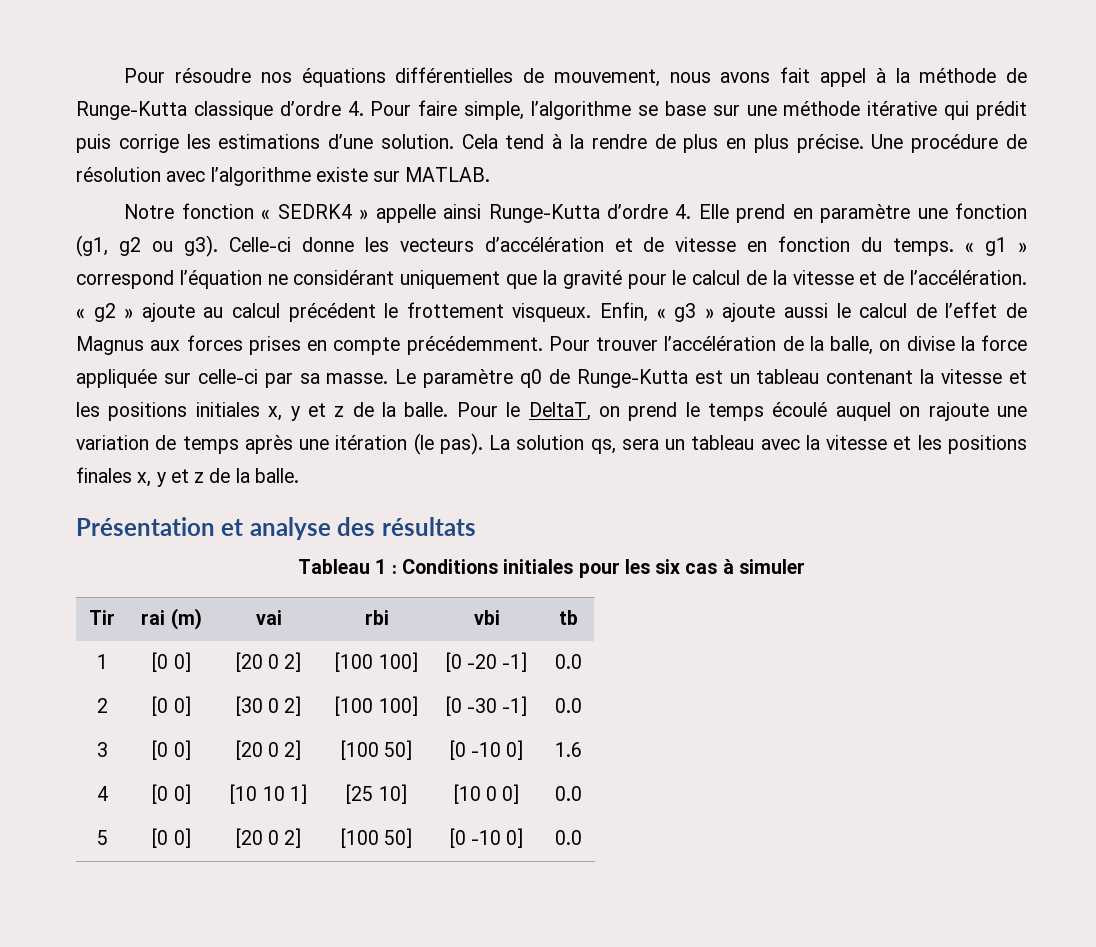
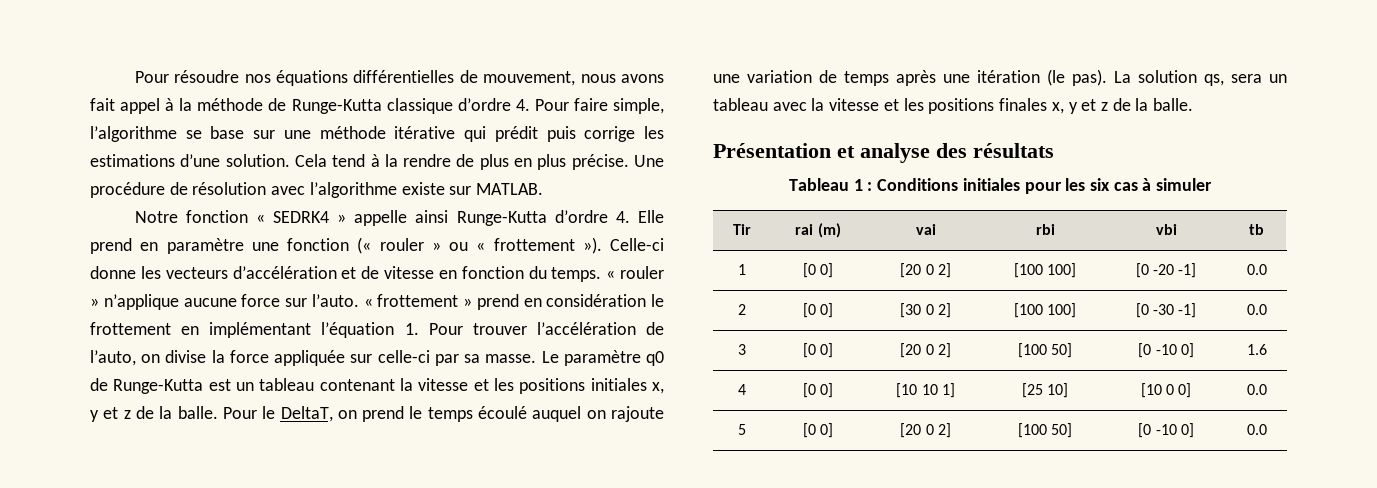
- Notre fonction « SEDRK4 » appelle ainsi Runge-Kutta d’ordre 4. Elle prend en paramètre une fonction (g1, g2 ou g3).
+ Notre fonction « SEDRK4 » appelle ainsi Runge-Kutta d’ordre 4. Elle prend en paramètre une fonction (« rouler » ou « frottement »).
- « g1 » correspond l’équation ne considérant uniquement que la gravité pour le calcul de la vitesse et de l’accélération. « g2 » ajoute au calcul précédent le frottement visqueux. Enfin, « g3 » ajoute aussi le calcul de l’effet de Magnus aux forces prises en compte précédemment. Pour trouver l’accélération de la balle, on divise la force appliquée sur celle-ci par sa masse.
+ « rouler » n’applique aucune force sur l’auto. « frottement » prend en considération le frottement en implémentant l’équation 1. Pour trouver l’accélération de l’auto, on divise la force appliquée sur celle-ci par sa masse.

